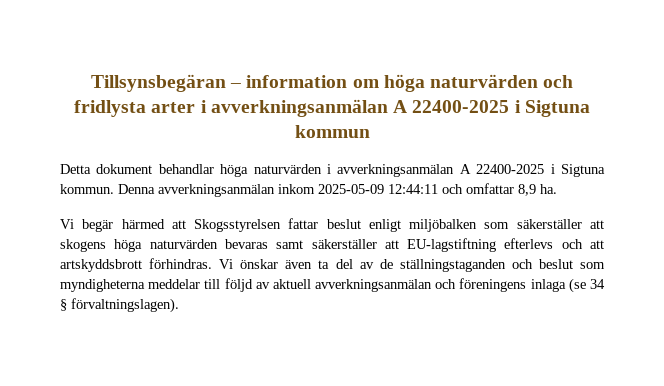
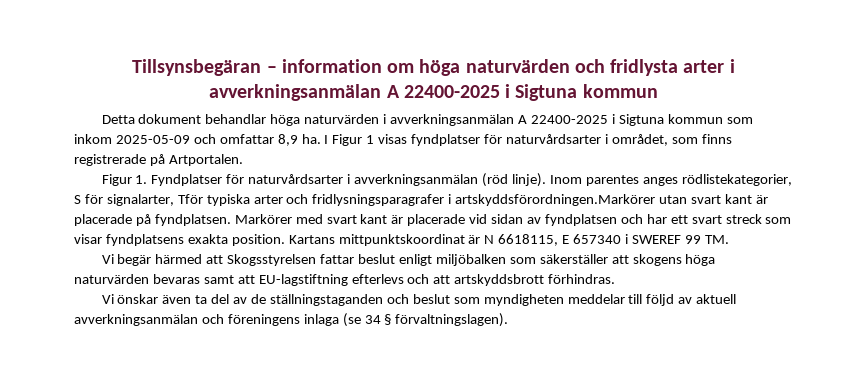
- Detta dokument behandlar höga naturvärden i avverkningsanmälan A 22400-2025 i Sigtuna kommun. Denna avverkningsanmälan inkom 2025-05-09 12:44:11 och omfattar 8,9 ha.
+ Detta dokument behandlar höga naturvärden i avverkningsanmälan A 22400-2025 i Sigtuna kommun som inkom 2025-05-09 och omfattar 8,9 ha. I Figur 1 visas fyndplatser för naturvårdsarter i området, som finns registrerade på Artportalen.
+ Figur 1. Fyndplatser för naturvårdsarter i avverkningsanmälan (röd linje). Inom parentes anges rödlistekategorier, S för signalarter, Tför typiska arter och fridlysningsparagrafer i artskyddsförordningen.Markörer utan svart kant är placerade på fyndplatsen. Markörer med svart kant är placerade vid sidan av fyndplatsen och har ett svart streck som visar fyndplatsens exakta position. Kartans mittpunktskoordinat är N 6618115, E 657340 i SWEREF 99 TM.
- Vi begär härmed att Skogsstyrelsen fattar beslut enligt miljöbalken som säkerställer att skogens höga naturvärden bevaras samt säkerställer att EU-lagstiftning efterlevs och att artskyddsbrott förhindras. Vi önskar även ta del av de ställningstaganden och beslut som myndigheterna meddelar till följd av aktuell avverkningsanmälan och föreningens inlaga (se 34 § förvaltningslagen).
+ Vi begär härmed att Skogsstyrelsen fattar beslut enligt miljöbalken som säkerställer att skogens höga naturvärden bevaras samt att EU-lagstiftning efterlevs och att artskyddsbrott förhindras.
+ Vi önskar även ta del av de ställningstaganden och beslut som myndigheten meddelar till följd av aktuell avverkningsanmälan och föreningens inlaga (se 34 § förvaltningslagen).

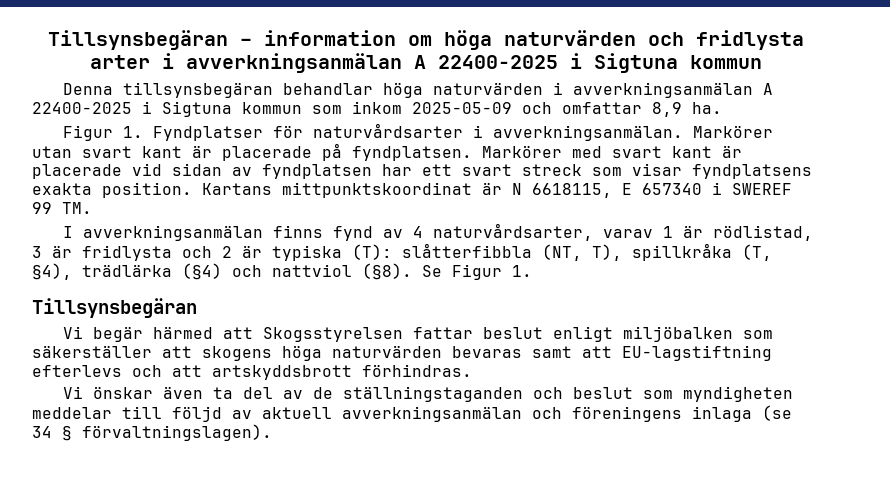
- Detta dokument behandlar höga naturvärden i avverkningsanmälan A 22400-2025 i Sigtuna kommun som inkom 2025-05-09 och omfattar 8,9 ha. I Figur 1 visas fyndplatser för naturvårdsarter i området, som finns registrerade på Artportalen.
+ Denna tillsynsbegäran behandlar höga naturvärden i avverkningsanmälan A 22400-2025 i Sigtuna kommun som inkom 2025-05-09 och omfattar 8,9 ha.
- Figur 1. Fyndplatser för naturvårdsarter i avverkningsanmälan (röd linje). Inom parentes anges rödlistekategorier, S för signalarter, Tför typiska arter och fridlysningsparagrafer i artskyddsförordningen.Markörer utan svart kant är placerade på fyndplatsen.
+ Figur 1. Fyndplatser för naturvårdsarter i avverkningsanmälan. Markörer utan svart kant är placerade på fyndplatsen.
- Markörer med svart kant är placerade vid sidan av fyndplatsen och har ett svart streck som visar fyndplatsens exakta position.
+ Markörer med svart kant är placerade vid sidan av fyndplatsen har ett svart streck som visar fyndplatsens exakta position.
+ I avverkningsanmälan finns fynd av 4 naturvårdsarter, varav 1 är rödlistad, 3 är fridlysta och 2 är typiska (T): slåtterfibbla (NT, T), spillkråka (T, §4), trädlärka (§4) och nattviol (§8). Se Figur 1.
+ Tillsynsbegäran

